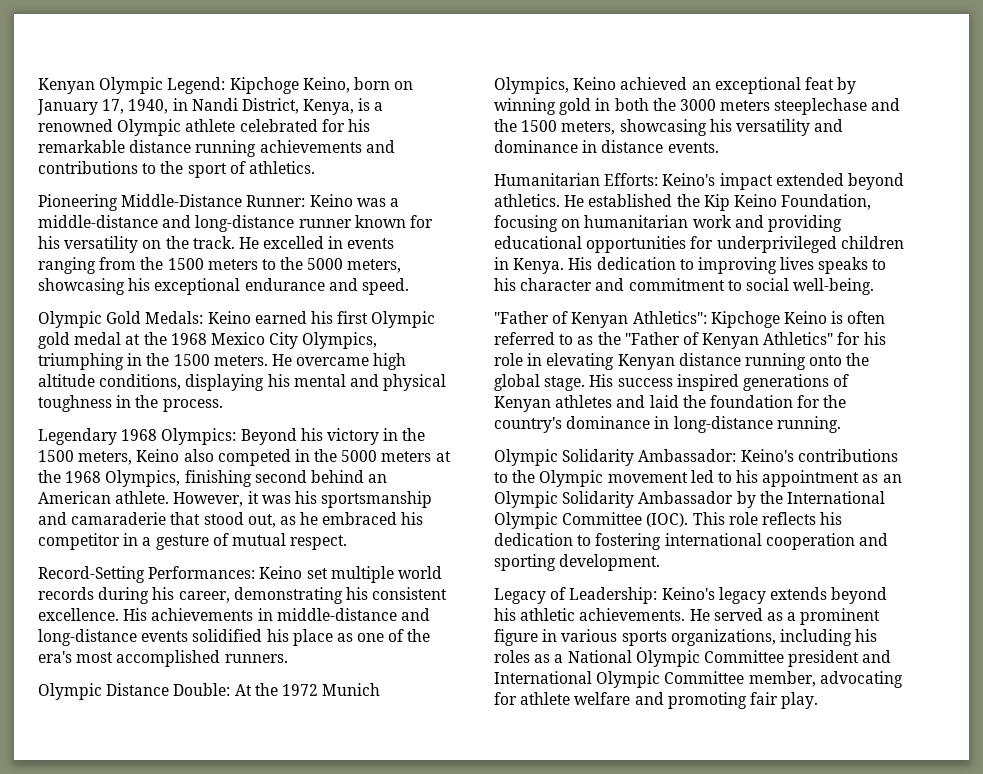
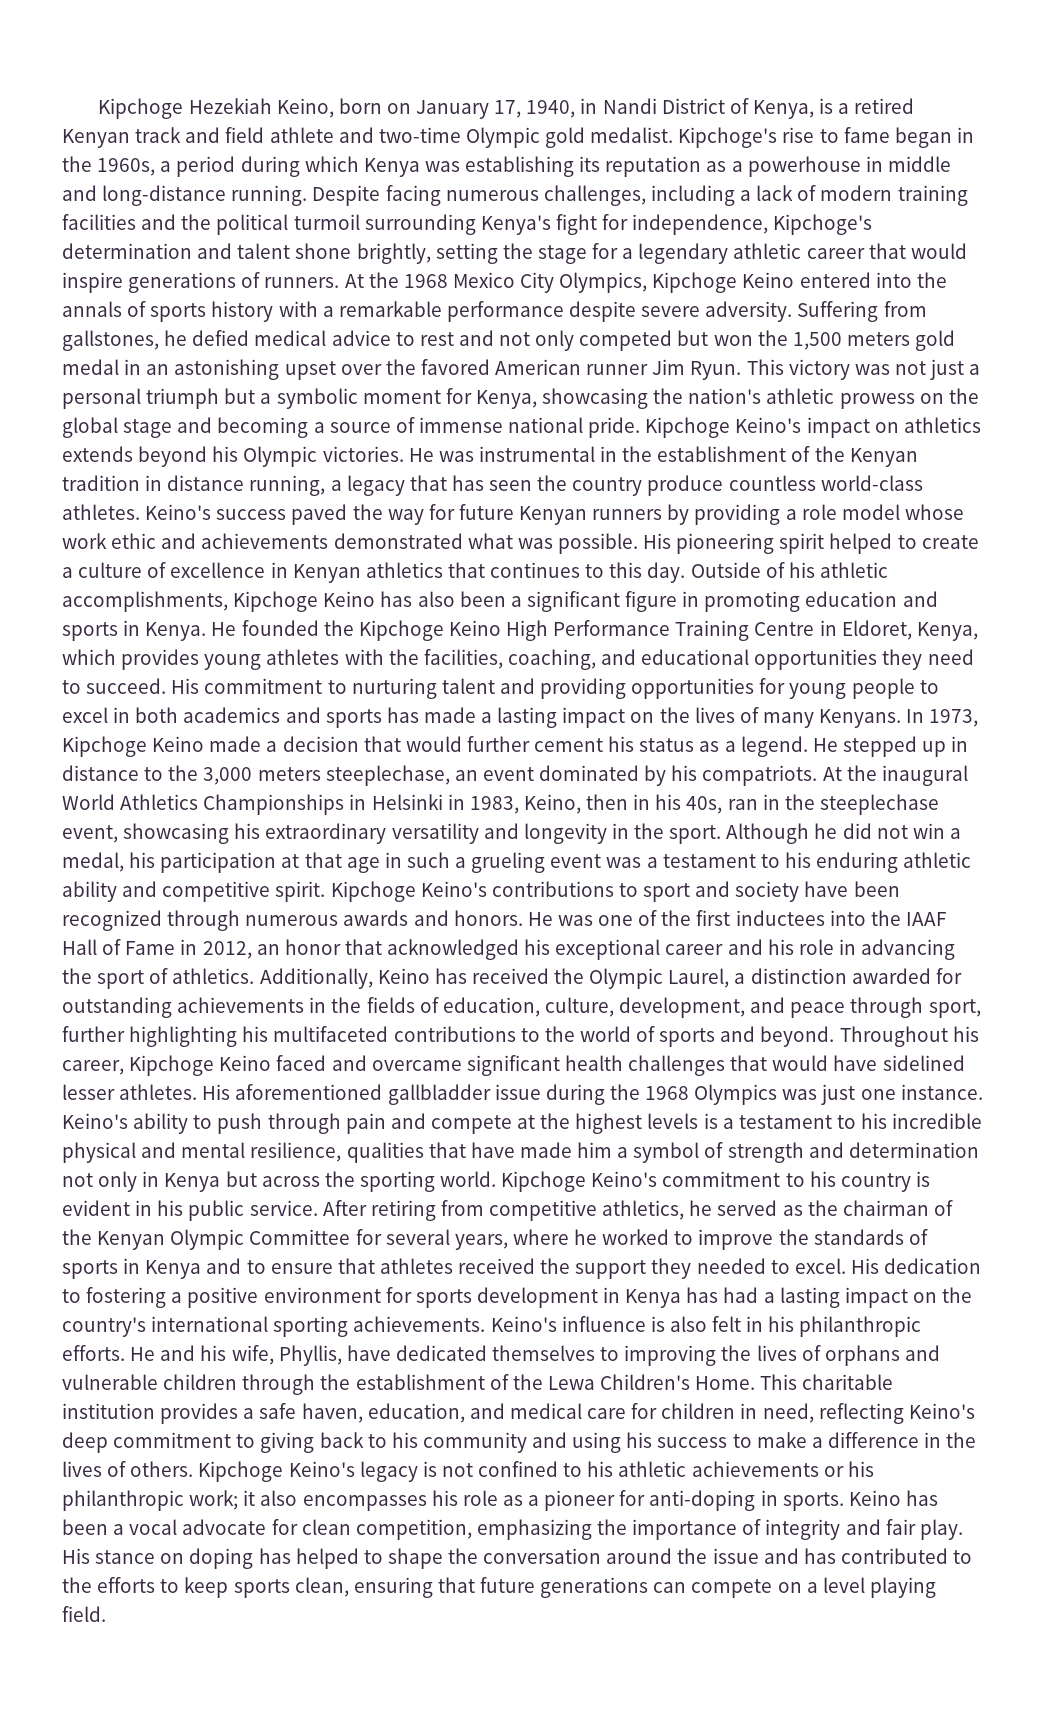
- Kenyan Olympic Legend: Kipchoge Keino, born on January 17, 1940, in Nandi District, Kenya, is a renowned Olympic athlete celebrated for his remarkable distance running achievements and contributions to the sport of athletics.
- Pioneering Middle-Distance Runner: Keino was a middle-distance and long-distance runner known for his versatility on the track. He excelled in events ranging from the 1500 meters to the 5000 meters, showcasing his exceptional endurance and speed.
- Olympic Gold Medals: Keino earned his first Olympic gold medal at the 1968 Mexico City Olympics, triumphing in the 1500 meters. He overcame high altitude conditions, displaying his mental and physical toughness in the process.
- Legendary 1968 Olympics: Beyond his victory in the 1500 meters, Keino also competed in the 5000 meters at the 1968 Olympics, finishing second behind an American athlete. However, it was his sportsmanship and camaraderie that stood out, as he embraced his competitor in a gesture of mutual respect.
- Record-Setting Performances: Keino set multiple world records during his career, demonstrating his consistent excellence. His achievements in middle-distance and long-distance events solidified his place as one of the era's most accomplished runners.
- Olympic Distance Double: At the 1972 Munich Olympics, Keino achieved an exceptional feat by winning gold in both the 3000 meters steeplechase and the 1500 meters, showcasing his versatility and dominance in distance events.
- Humanitarian Efforts: Keino's impact extended beyond athletics. He established the Kip Keino Foundation, focusing on humanitarian work and providing educational opportunities for underprivileged children in Kenya. His dedication to improving lives speaks to his character and commitment to social well-being.
- "Father of Kenyan Athletics": Kipchoge Keino is often referred to as the "Father of Kenyan Athletics" for his role in elevating Kenyan distance running onto the global stage. His success inspired generations of Kenyan athletes and laid the foundation for the country's dominance in long-distance running.
- Olympic Solidarity Ambassador: Keino's contributions to the Olympic movement led to his appointment as an Olympic Solidarity Ambassador by the International Olympic Committee (IOC). This role reflects his dedication to fostering international cooperation and sporting development.
- Legacy of Leadership: Keino's legacy extends beyond his athletic achievements. He served as a prominent figure in various sports organizations, including his roles as a National Olympic Committee president and International Olympic Committee member, advocating for athlete welfare and promoting fair play.
+ Kipchoge Hezekiah Keino, born on January 17, 1940, in Nandi District of Kenya, is a retired Kenyan track and field athlete and two-time Olympic gold medalist. Kipchoge's rise to fame began in the 1960s, a period during which Kenya was establishing its reputation as a powerhouse in middle and long-distance running. Despite facing numerous challenges, including a lack of modern training facilities and the political turmoil surrounding Kenya's fight for independence, Kipchoge's determination and talent shone brightly, setting the stage for a legendary athletic career that would inspire generations of runners. At the 1968 Mexico City Olympics, Kipchoge Keino entered into the annals of sports history with a remarkable performance despite severe adversity. Suffering from gallstones, he defied medical advice to rest and not only competed but won the 1,500 meters gold medal in an astonishing upset over the favored American runner Jim Ryun. This victory was not just a personal triumph but a symbolic moment for Kenya, showcasing the nation's athletic prowess on the global stage and becoming a source of immense national pride. Kipchoge Keino's impact on athletics extends beyond his Olympic victories. He was instrumental in the establishment of the Kenyan tradition in distance running, a legacy that has seen the country produce countless world-class athletes. Keino's success paved the way for future Kenyan runners by providing a role model whose work ethic and achievements demonstrated what was possible. His pioneering spirit helped to create a culture of excellence in Kenyan athletics that continues to this day. Outside of his athletic accomplishments, Kipchoge Keino has also been a significant figure in promoting education and sports in Kenya. He founded the Kipchoge Keino High Performance Training Centre in Eldoret, Kenya, which provides young athletes with the facilities, coaching, and educational opportunities they need to succeed. His commitment to nurturing talent and providing opportunities for young people to excel in both academics and sports has made a lasting impact on the lives of many Kenyans. In 1973, Kipchoge Keino made a decision that would further cement his status as a legend. He stepped up in distance to the 3,000 meters steeplechase, an event dominated by his compatriots. At the inaugural World Athletics Championships in Helsinki in 1983, Keino, then in his 40s, ran in the steeplechase event, showcasing his extraordinary versatility and longevity in the sport. Although he did not win a medal, his participation at that age in such a grueling event was a testament to his enduring athletic ability and competitive spirit. Kipchoge Keino's contributions to sport and society have been recognized through numerous awards and honors. He was one of the first inductees into the IAAF Hall of Fame in 2012, an honor that acknowledged his exceptional career and his role in advancing the sport of athletics. Additionally, Keino has received the Olympic Laurel, a distinction awarded for outstanding achievements in the fields of education, culture, development, and peace through sport, further highlighting his multifaceted contributions to the world of sports and beyond. Throughout his career, Kipchoge Keino faced and overcame significant health challenges that would have sidelined lesser athletes. His aforementioned gallbladder issue during the 1968 Olympics was just one instance. Keino's ability to push through pain and compete at the highest levels is a testament to his incredible physical and mental resilience, qualities that have made him a symbol of strength and determination not only in Kenya but across the sporting world. Kipchoge Keino's commitment to his country is evident in his public service. After retiring from competitive athletics, he served as the chairman of the Kenyan Olympic Committee for several years, where he worked to improve the standards of sports in Kenya and to ensure that athletes received the support they needed to excel. His dedication to fostering a positive environment for sports development in Kenya has had a lasting impact on the country's international sporting achievements. Keino's influence is also felt in his philanthropic efforts. He and his wife, Phyllis, have dedicated themselves to improving the lives of orphans and vulnerable children through the establishment of the Lewa Children's Home. This charitable institution provides a safe haven, education, and medical care for children in need, reflecting Keino's deep commitment to giving back to his community and using his success to make a difference in the lives of others. Kipchoge Keino's legacy is not confined to his athletic achievements or his philanthropic work; it also encompasses his role as a pioneer for anti-doping in sports. Keino has been a vocal advocate for clean competition, emphasizing the importance of integrity and fair play. His stance on doping has helped to shape the conversation around the issue and has contributed to the efforts to keep sports clean, ensuring that future generations can compete on a level playing field.

